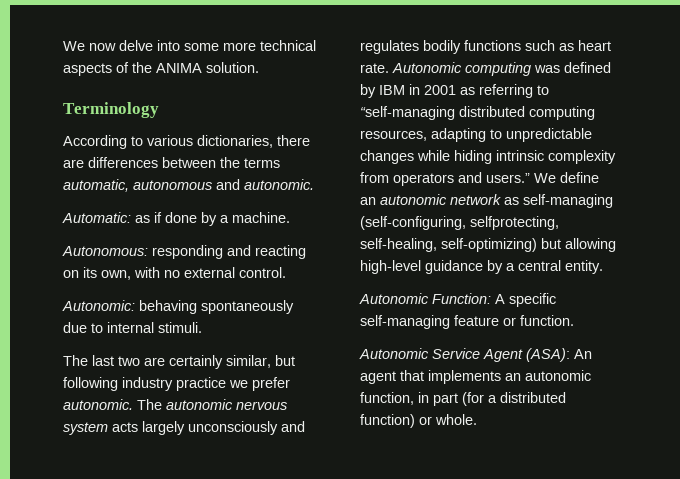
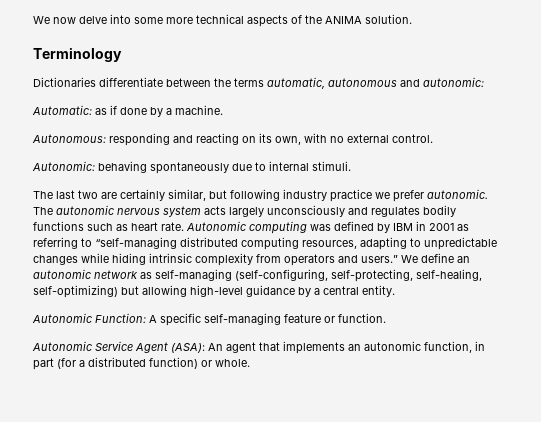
- According to various dictionaries, there are differences between the terms automatic, autonomous and autonomic.
+ Dictionaries differentiate between the terms automatic, autonomous and autonomic:
- We define an autonomic network as self-managing (self-configuring, selfprotecting, self-healing, self-optimizing) but allowing high-level guidance by a central entity.
+ We define an autonomic network as self-managing (self-configuring, self-protecting, self-healing, self-optimizing) but allowing high-level guidance by a central entity.

